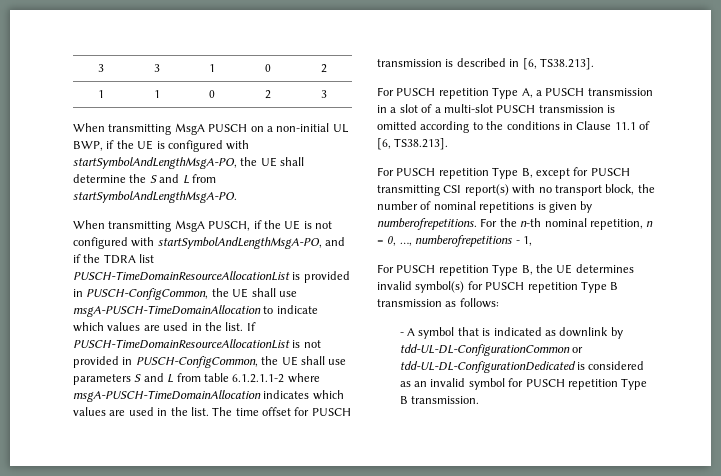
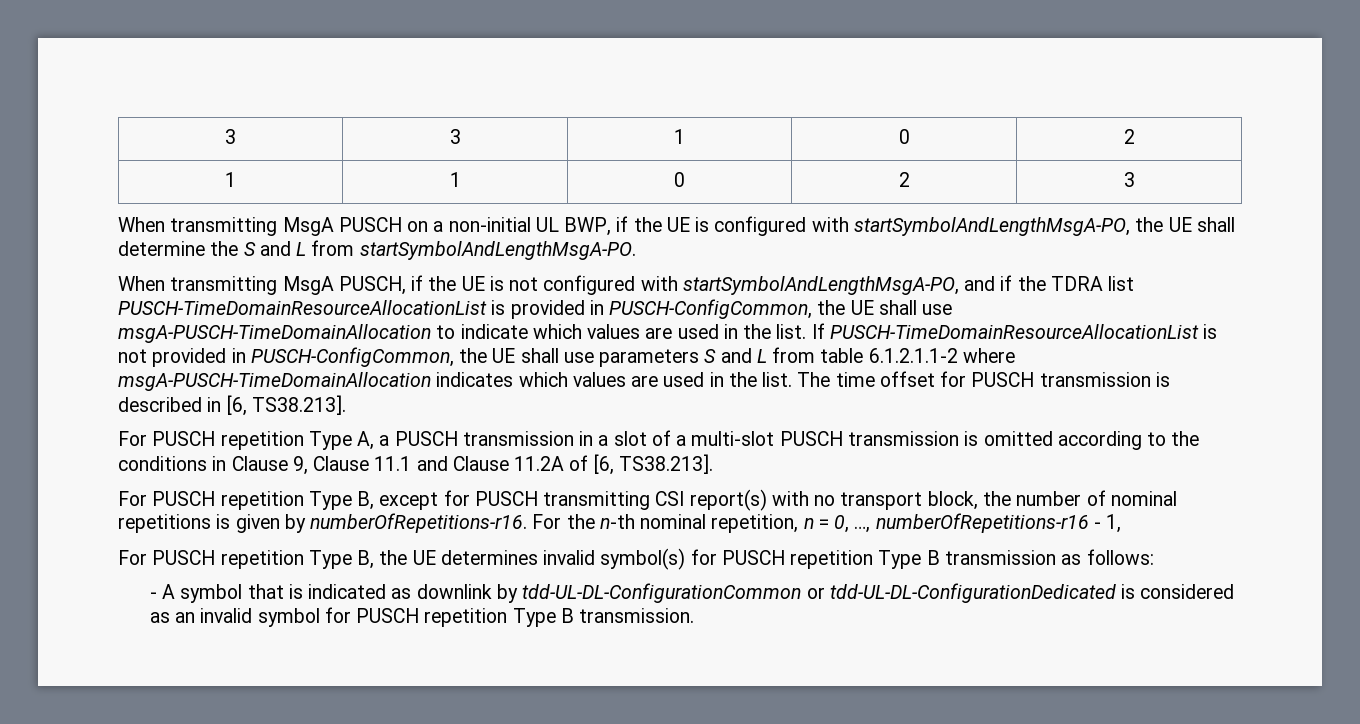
- For PUSCH repetition Type A, a PUSCH transmission in a slot of a multi-slot PUSCH transmission is omitted according to the conditions in Clause 11.1 of [6, TS38.213].
+ For PUSCH repetition Type A, a PUSCH transmission in a slot of a multi-slot PUSCH transmission is omitted according to the conditions in Clause 9, Clause 11.1 and Clause 11.2A of [6, TS38.213].
- For PUSCH repetition Type B, except for PUSCH transmitting CSI report(s) with no transport block, the number of nominal repetitions is given by numberofrepetitions.
+ For PUSCH repetition Type B, except for PUSCH transmitting CSI report(s) with no transport block, the number of nominal repetitions is given by numberOfRepetitions-r16.
- For the n-th nominal repetition, n = 0, …, numberofrepetitions - 1,
+ For the n-th nominal repetition, n = 0, …, numberOfRepetitions-r16 - 1,

